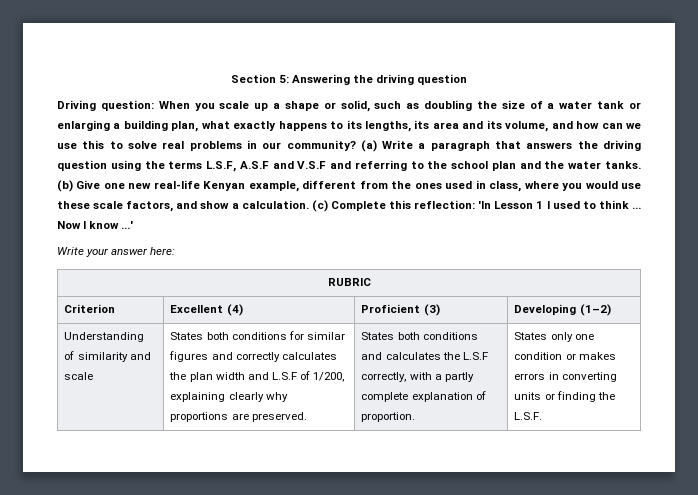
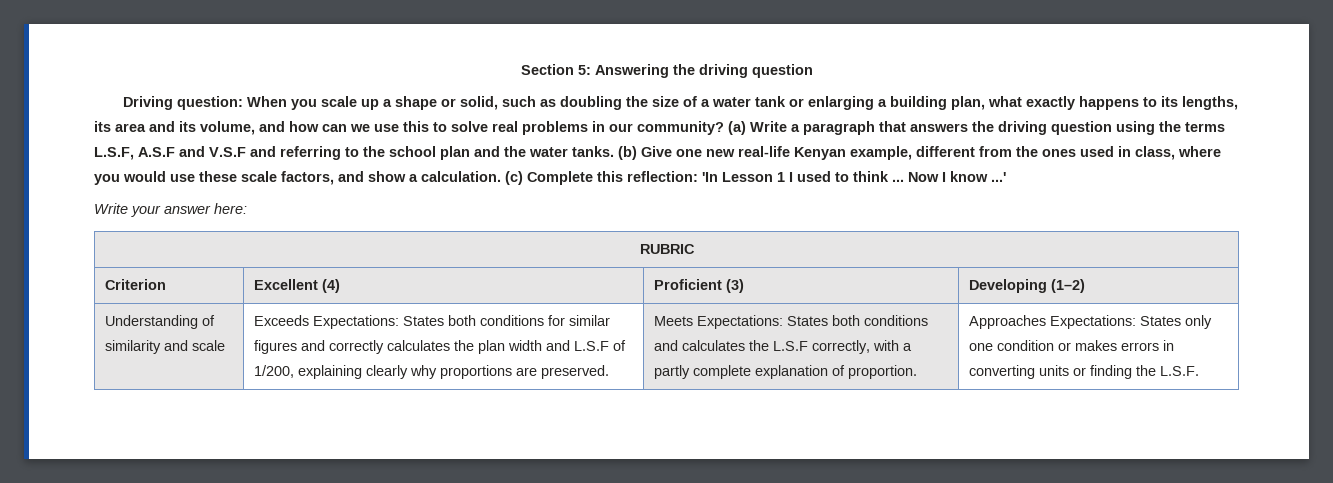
- States both conditions for similar figures and correctly calculates the plan width and L.S.F of 1/200, explaining clearly why proportions are preserved.
+ Exceeds Expectations: States both conditions for similar figures and correctly calculates the plan width and L.S.F of 1/200, explaining clearly why proportions are preserved.
- States both conditions and calculates the L.S.F correctly, with a partly complete explanation of proportion.
+ Meets Expectations: States both conditions and calculates the L.S.F correctly, with a partly complete explanation of proportion.
- States only one condition or makes errors in converting units or finding the L.S.F.
+ Approaches Expectations: States only one condition or makes errors in converting units or finding the L.S.F.

